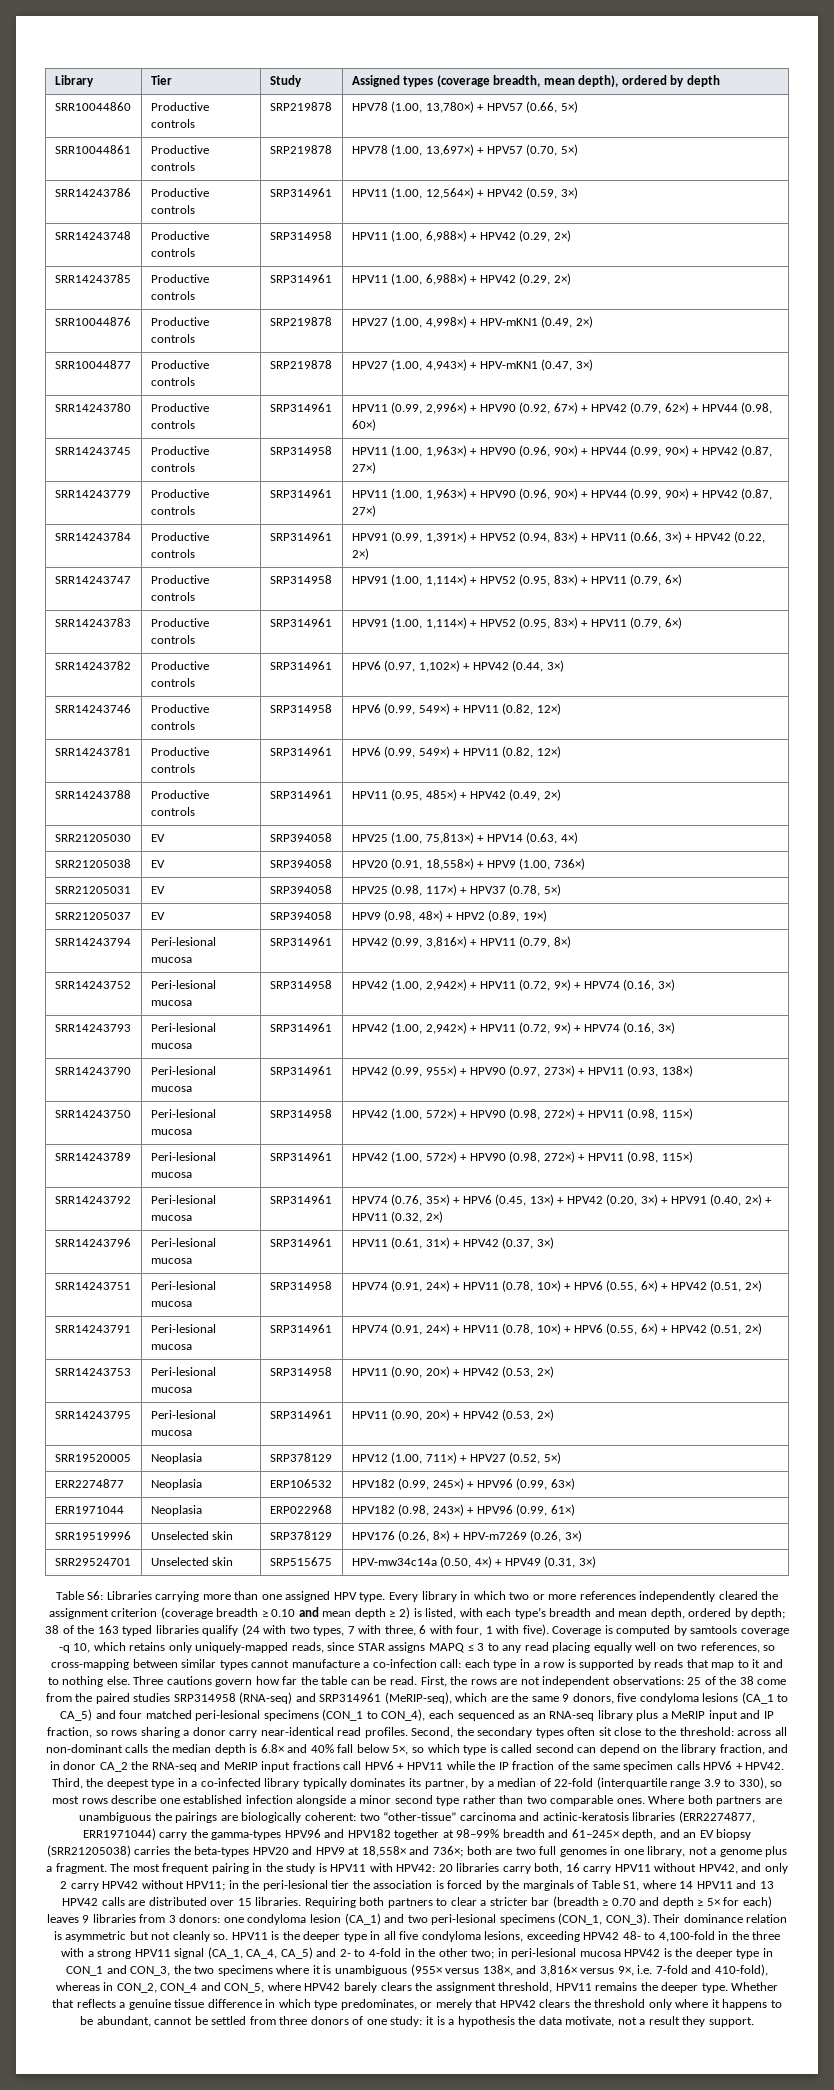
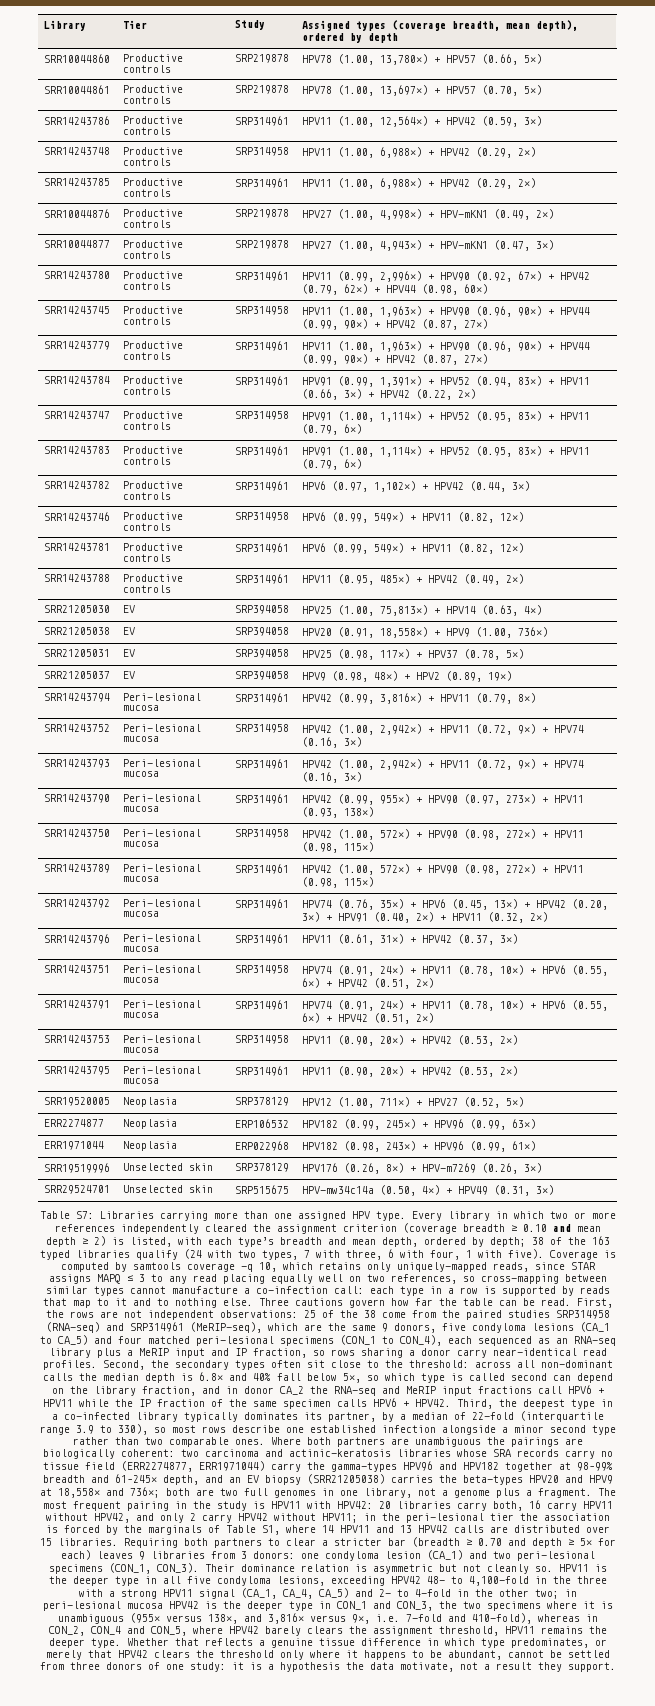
- Table S6: Libraries carrying more than one assigned HPV type.
+ Table S7: Libraries carrying more than one assigned HPV type.
- Where both partners are unambiguous the pairings are biologically coherent: two “other-tissue” carcinoma and actinic-keratosis libraries (ERR2274877, ERR1971044) carry the gamma-types HPV96 and HPV182 together at 98–99% breadth and 61–245× depth, and an EV biopsy (SRR21205038) carries the beta-types HPV20 and HPV9 at 18,558× and 736×; both are two full genomes in one library, not a genome plus a fragment.
+ Where both partners are unambiguous the pairings are biologically coherent: two carcinoma and actinic-keratosis libraries whose SRA records carry no tissue field (ERR2274877, ERR1971044) carry the gamma-types HPV96 and HPV182 together at 98–99% breadth and 61–245× depth, and an EV biopsy (SRR21205038) carries the beta-types HPV20 and HPV9 at 18,558× and 736×; both are two full genomes in one library, not a genome plus a fragment.

